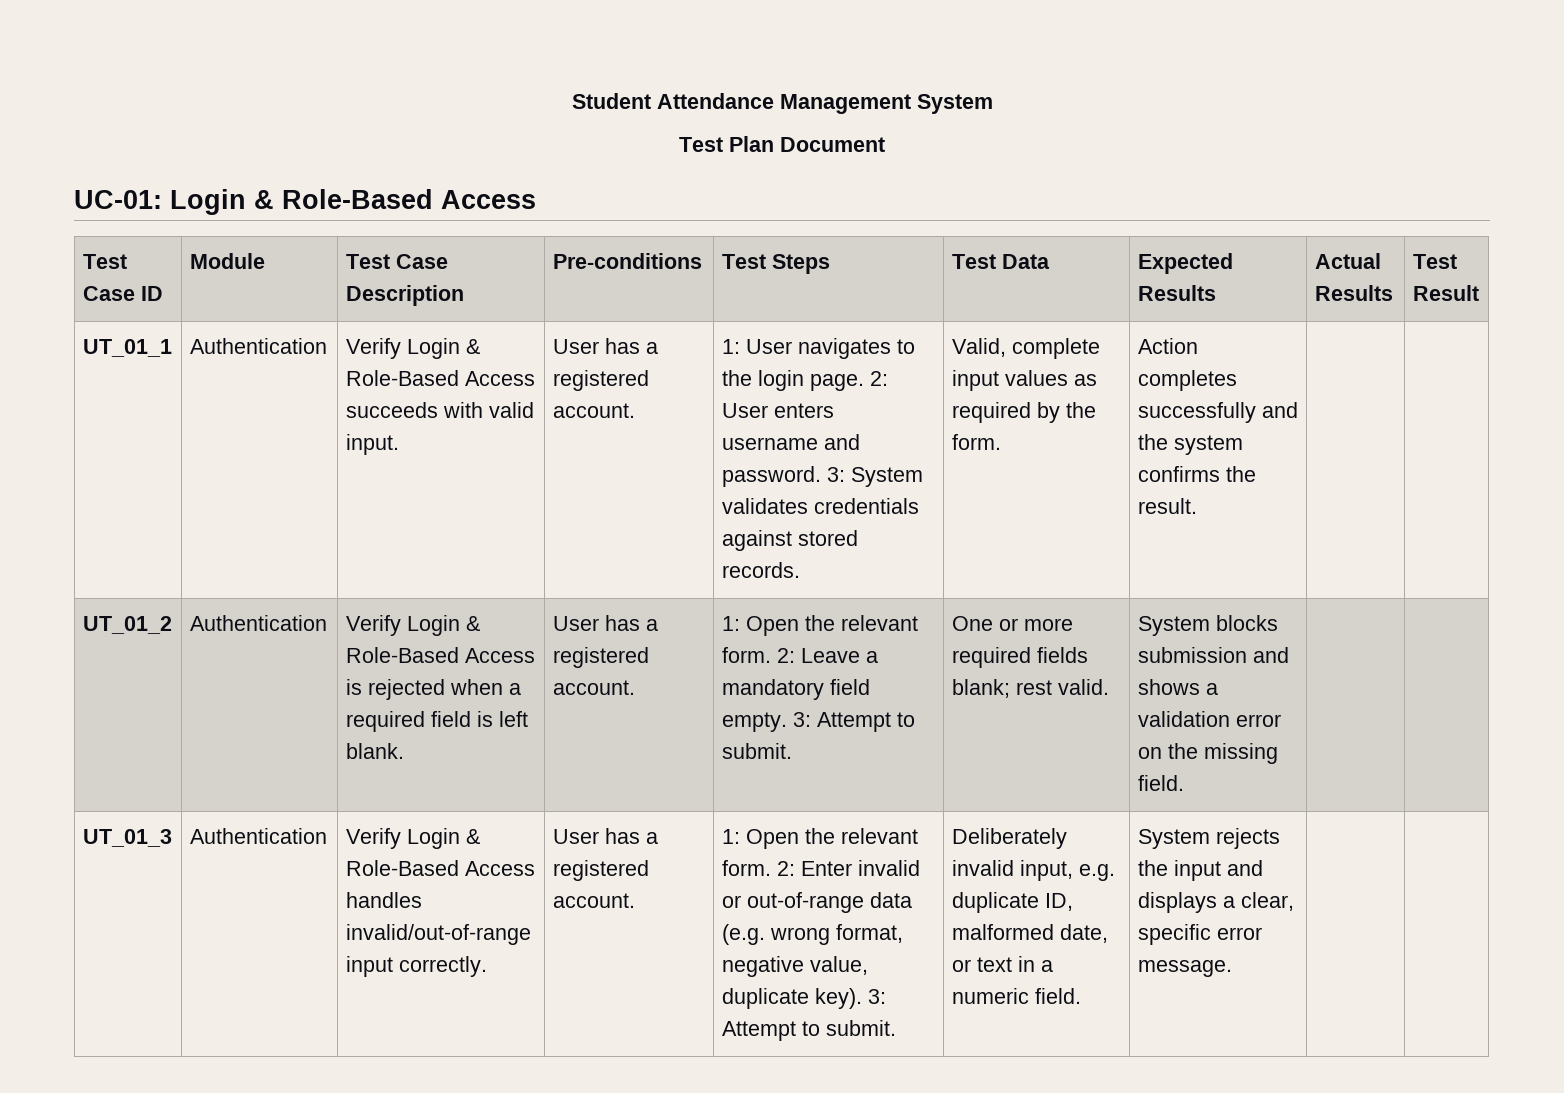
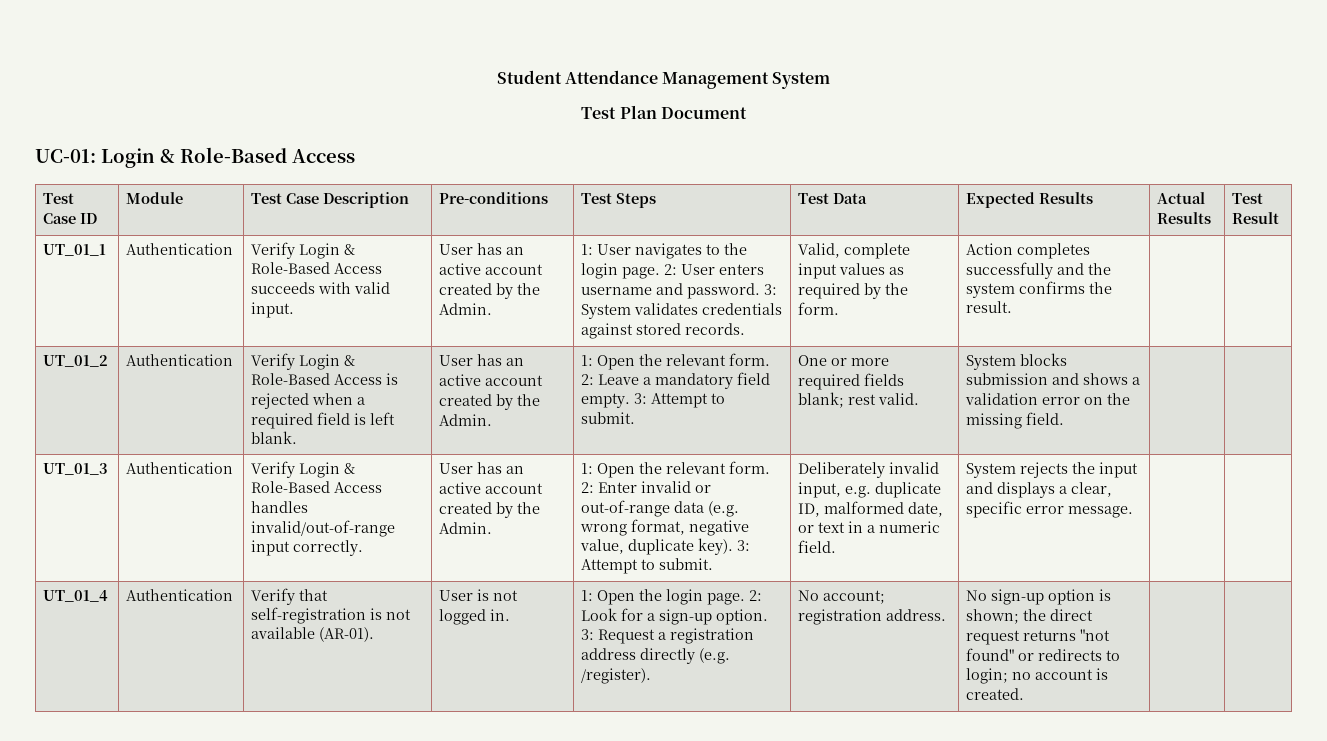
- Verify Login & Role-Based Access succeeds with valid input. | User has a registered account.
+ Verify Login & Role-Based Access succeeds with valid input. | User has an active account created by the Admin.
- Verify Login & Role-Based Access is rejected when a required field is left blank. | User has a registered account.
+ Verify Login & Role-Based Access is rejected when a required field is left blank. | User has an active account created by the Admin.
- Verify Login & Role-Based Access handles invalid/out-of-range input correctly. | User has a registered account.
+ Verify Login & Role-Based Access handles invalid/out-of-range input correctly. | User has an active account created by the Admin.
+ UT_01_4 | Authentication | Verify that self-registration is not available (AR-01). | User is not logged in. | 1: Open the login page. 2: Look for a sign-up option. 3: Request a registration address directly (e.g. /register). | No account; registration address. | No sign-up option is shown; the direct request returns "not found" or redirects to login; no account is created.

